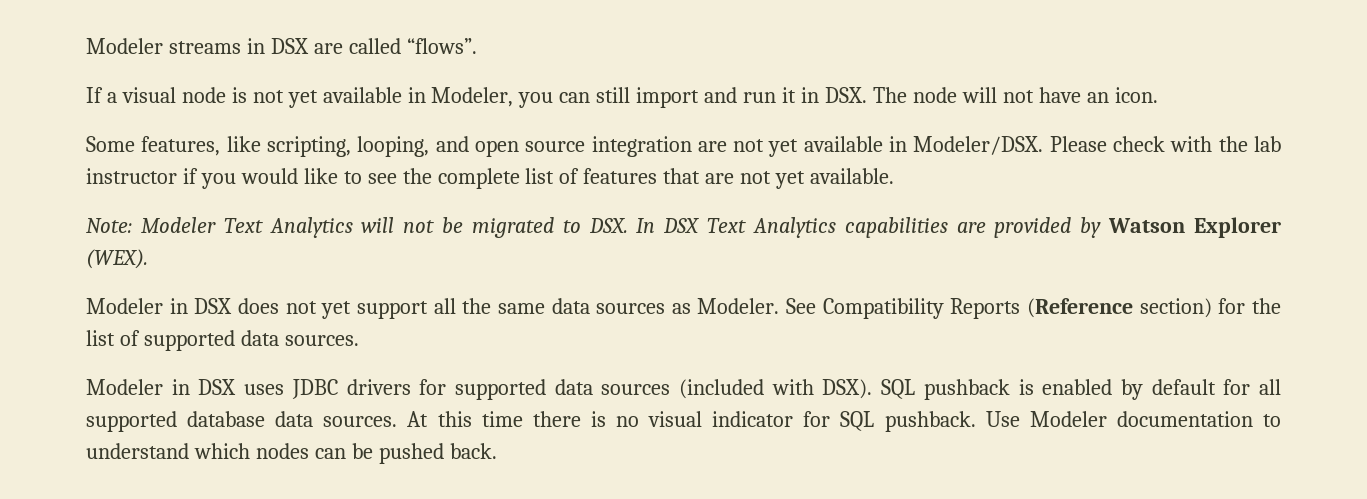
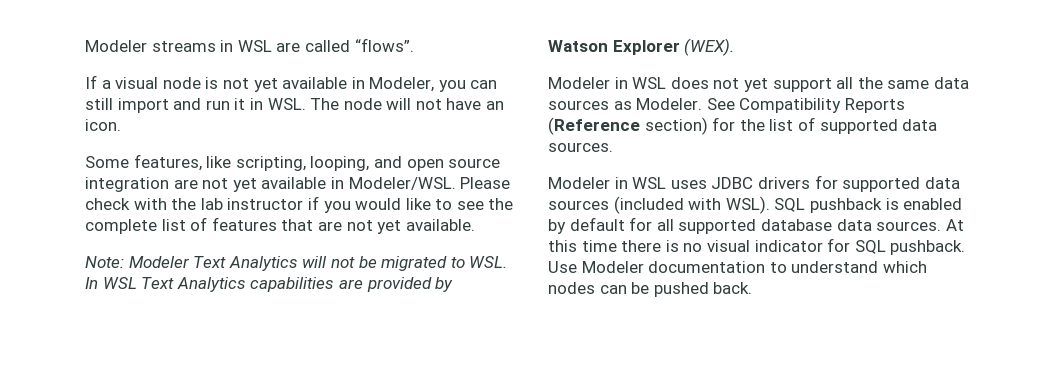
- Modeler streams in DSX are called “flows”.
+ Modeler streams in WSL are called “flows”.
- If a visual node is not yet available in Modeler, you can still import and run it in DSX. The node will not have an icon.
+ If a visual node is not yet available in Modeler, you can still import and run it in WSL. The node will not have an icon.
- Some features, like scripting, looping, and open source integration are not yet available in Modeler/DSX.
+ Some features, like scripting, looping, and open source integration are not yet available in Modeler/WSL.
- Note: Modeler Text Analytics will not be migrated to DSX. In DSX Text Analytics capabilities are provided by Watson Explorer (WEX).
+ Note: Modeler Text Analytics will not be migrated to WSL. In WSL Text Analytics capabilities are provided by Watson Explorer (WEX).
- Modeler in DSX does not yet support all the same data sources as Modeler.
+ Modeler in WSL does not yet support all the same data sources as Modeler.
- Modeler in DSX uses JDBC drivers for supported data sources (included with DSX).
+ Modeler in WSL uses JDBC drivers for supported data sources (included with WSL).

